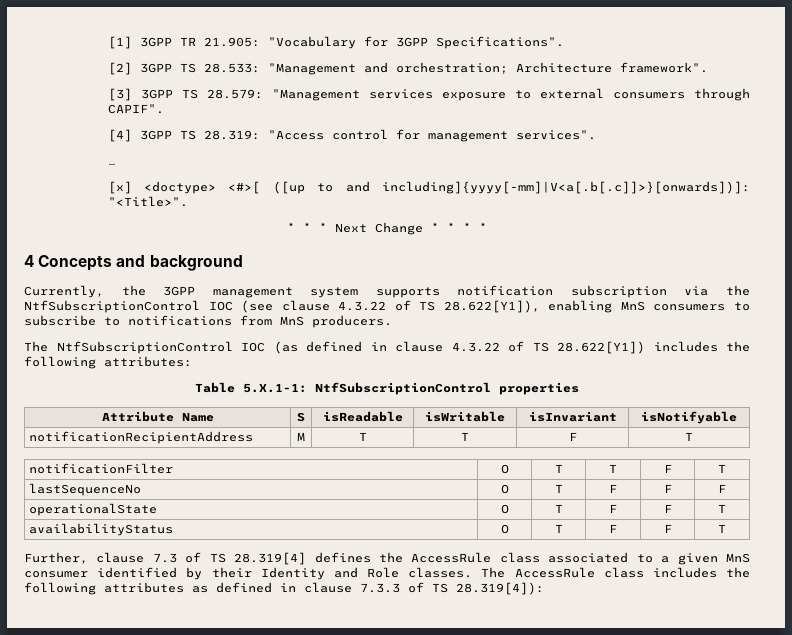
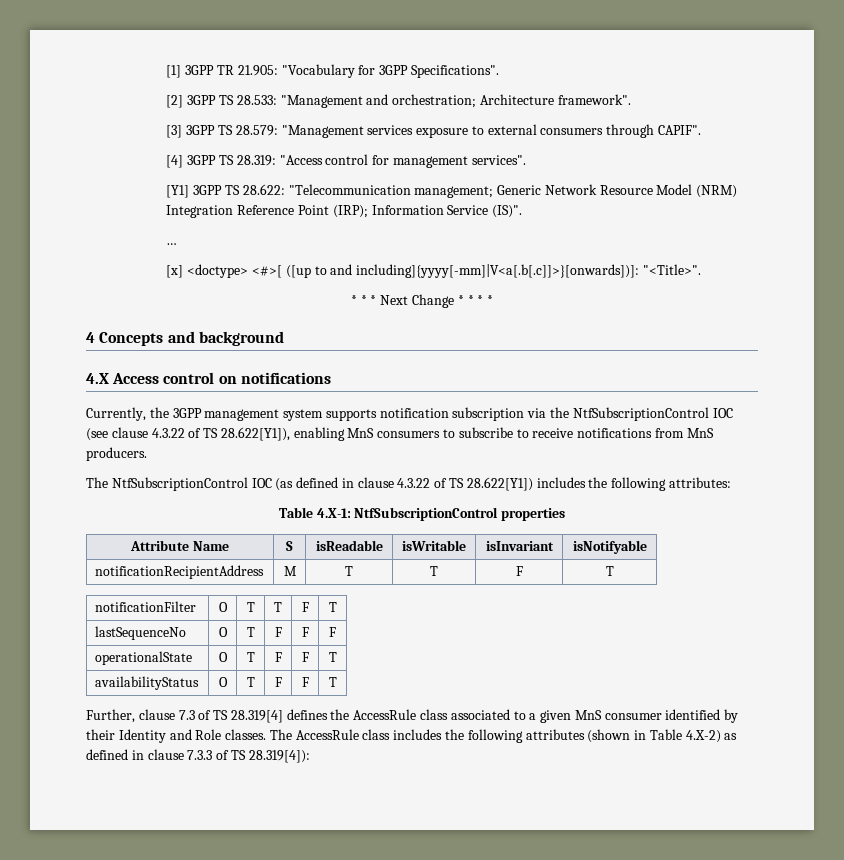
+ [Y1] 3GPP TS 28.622: "Telecommunication management; Generic Network Resource Model (NRM) Integration Reference Point (IRP); Information Service (IS)".
+ 4.X Access control on notifications
- Currently, the 3GPP management system supports notification subscription via the NtfSubscriptionControl IOC (see clause 4.3.22 of TS 28.622[Y1]), enabling MnS consumers to subscribe to notifications from MnS producers.
+ Currently, the 3GPP management system supports notification subscription via the NtfSubscriptionControl IOC (see clause 4.3.22 of TS 28.622[Y1]), enabling MnS consumers to subscribe to receive notifications from MnS producers.
- Table 5.X.1-1: NtfSubscriptionControl properties
+ Table 4.X-1: NtfSubscriptionControl properties
- The AccessRule class includes the following attributes as defined in clause 7.3.3 of TS 28.319[4]):
+ The AccessRule class includes the following attributes (shown in Table 4.X-2) as defined in clause 7.3.3 of TS 28.319[4]):

